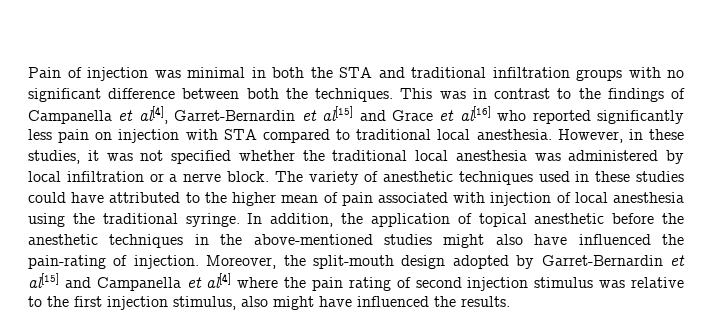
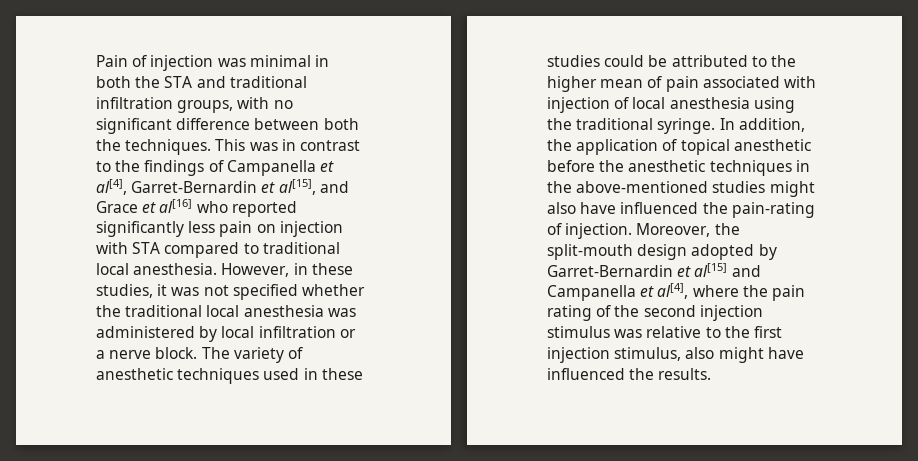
- Pain of injection was minimal in both the STA and traditional infiltration groups with no significant difference between both the techniques.
+ Pain of injection was minimal in both the STA and traditional infiltration groups, with no significant difference between both the techniques.
- This was in contrast to the findings of Campanella et al[4], Garret-Bernardin et al[15] and Grace et al[16] who reported significantly less pain on injection with STA compared to traditional local anesthesia.
+ This was in contrast to the findings of Campanella et al[4], Garret-Bernardin et al[15], and Grace et al[16] who reported significantly less pain on injection with STA compared to traditional local anesthesia.
- The variety of anesthetic techniques used in these studies could have attributed to the higher mean of pain associated with injection of local anesthesia using the traditional syringe.
+ The variety of anesthetic techniques used in these studies could be attributed to the higher mean of pain associated with injection of local anesthesia using the traditional syringe.
- Moreover, the split-mouth design adopted by Garret-Bernardin et al[15] and Campanella et al[4] where the pain rating of second injection stimulus was relative to the first injection stimulus, also might have influenced the results.
+ Moreover, the split-mouth design adopted by Garret-Bernardin et al[15] and Campanella et al[4], where the pain rating of the second injection stimulus was relative to the first injection stimulus, also might have influenced the results.

